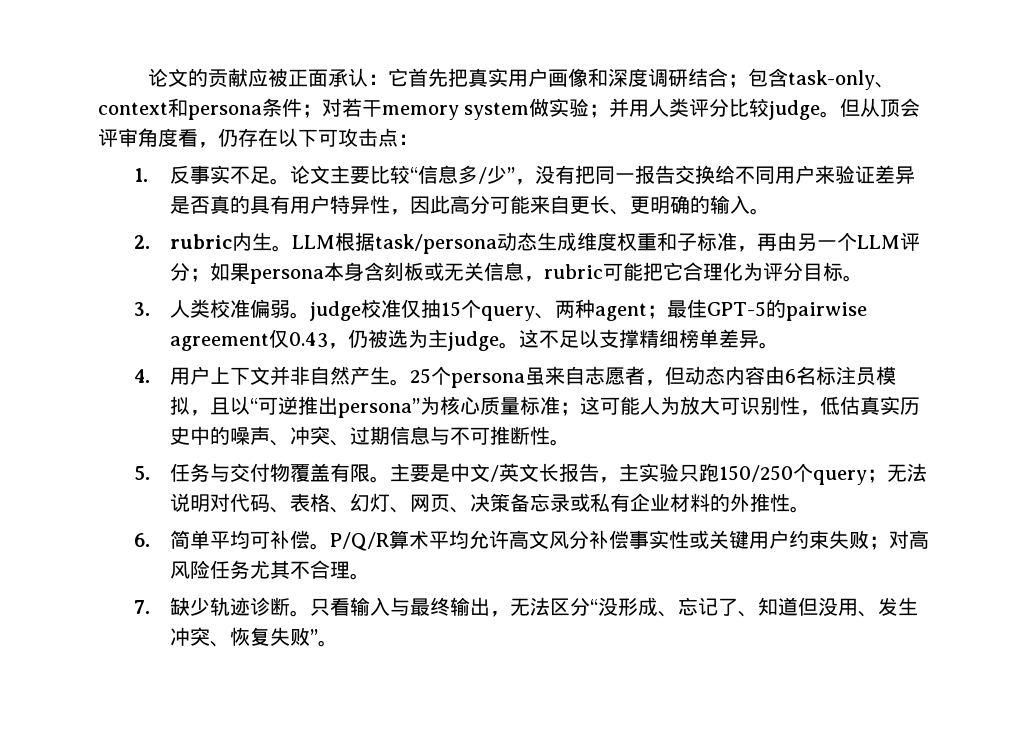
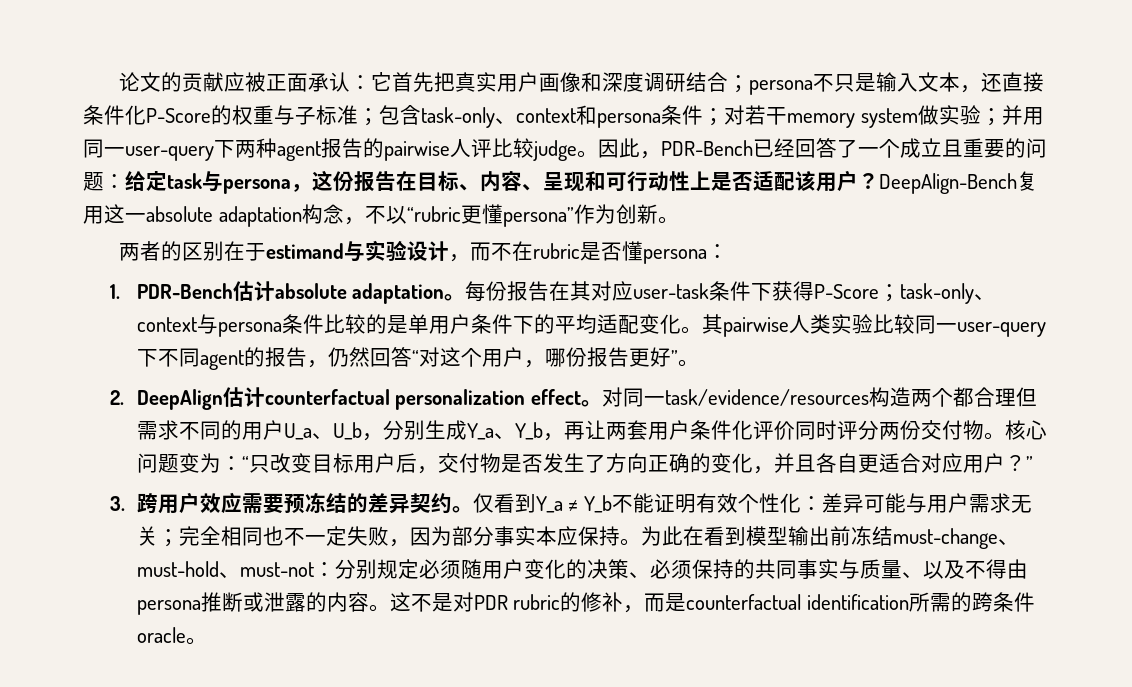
- 论文的贡献应被正面承认：它首先把真实用户画像和深度调研结合；包含task-only、context和persona条件；对若干memory system做实验；并用人类评分比较judge。但从顶会评审角度看，仍存在以下可攻击点：
- 1.反事实不足。论文主要比较“信息多/少”，没有把同一报告交换给不同用户来验证差异是否真的具有用户特异性，因此高分可能来自更长、更明确的输入。
- 2. rubric内生。LLM根据task/persona动态生成维度权重和子标准，再由另一个LLM评分；如果persona本身含刻板或无关信息，rubric可能把它合理化为评分目标。
- 3.人类校准偏弱。judge校准仅抽15个query、两种agent；最佳GPT-5的pairwise agreement仅0.43，仍被选为主judge。这不足以支撑精细榜单差异。
- 4.用户上下文并非自然产生。25个persona虽来自志愿者，但动态内容由6名标注员模拟，且以“可逆推出persona”为核心质量标准；这可能人为放大可识别性，低估真实历史中的噪声、冲突、过期信息与不可推断性。
- 5.任务与交付物覆盖有限。主要是中文/英文长报告，主实验只跑150/250个query；无法说明对代码、表格、幻灯、网页、决策备忘录或私有企业材料的外推性。
- 6.简单平均可补偿。P/Q/R算术平均允许高文风分补偿事实性或关键用户约束失败；对高风险任务尤其不合理。
- 7.缺少轨迹诊断。只看输入与最终输出，无法区分“没形成、忘记了、知道但没用、发生冲突、恢复失败”。
+ 论文的贡献应被正面承认：它首先把真实用户画像和深度调研结合；persona不只是输入文本，还直接条件化P-Score的权重与子标准；包含task-only、context和persona条件；对若干memory system做实验；并用同一user-query下两种agent报告的pairwise人评比较judge。因此，PDR-Bench已经回答了一个成立且重要的问题：给定task与persona，这份报告在目标、内容、呈现和可行动性上是否适配该用户？DeepAlign-Bench复用这一absolute adaptation构念，不以“rubric更懂persona”作为创新。
+ 两者的区别在于estimand与实验设计，而不在rubric是否懂persona：
+ 1. PDR-Bench估计absolute adaptation。每份报告在其对应user-task条件下获得P-Score；task-only、context与persona条件比较的是单用户条件下的平均适配变化。其pairwise人类实验比较同一user-query下不同agent的报告，仍然回答“对这个用户，哪份报告更好”。
+ 2. DeepAlign估计counterfactual personalization effect。对同一task/evidence/resources构造两个都合理但需求不同的用户U_a、U_b，分别生成Y_a、Y_b，再让两套用户条件化评价同时评分两份交付物。核心问题变为：“只改变目标用户后，交付物是否发生了方向正确的变化，并且各自更适合对应用户？”
+ 3.跨用户效应需要预冻结的差异契约。仅看到Y_a ≠ Y_b不能证明有效个性化：差异可能与用户需求无关；完全相同也不一定失败，因为部分事实本应保持。为此在看到模型输出前冻结must-change、must-hold、must-not：分别规定必须随用户变化的决策、必须保持的共同事实与质量、以及不得由persona推断或泄露的内容。这不是对PDR rubric的修补，而是counterfactual identification所需的跨条件oracle。

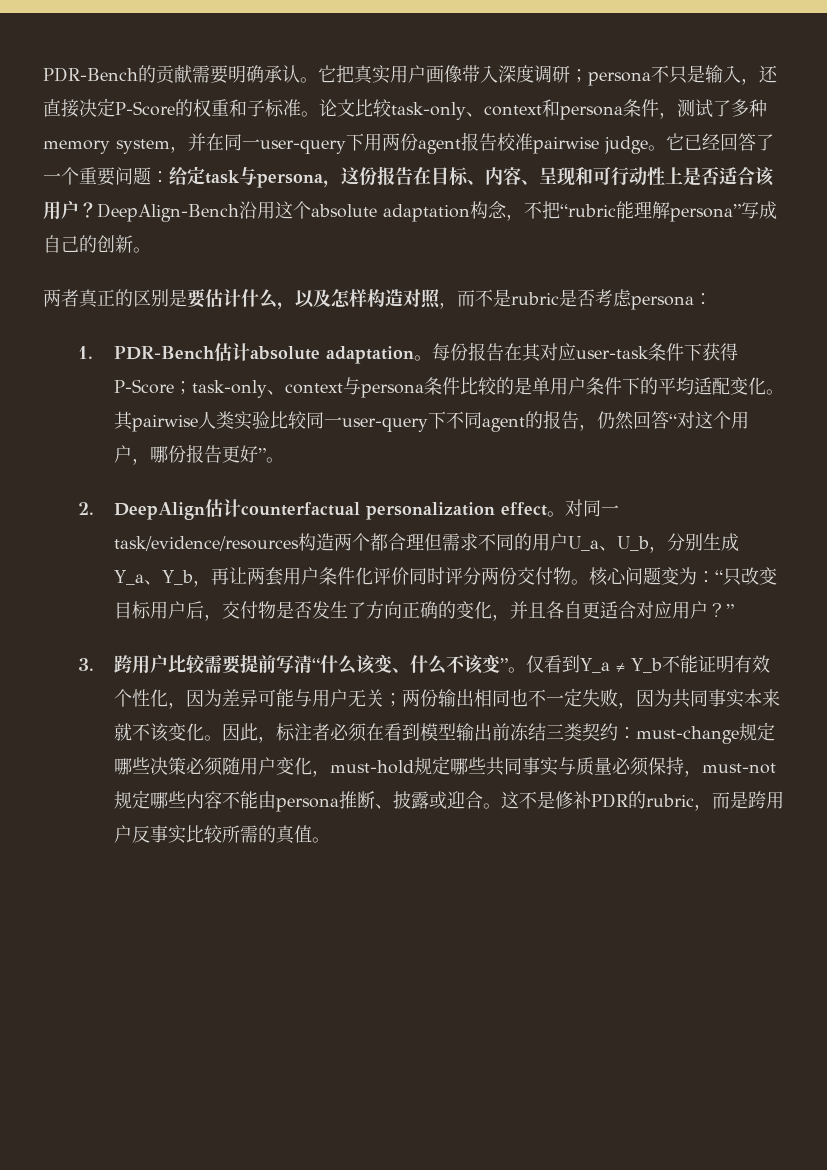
- 论文的贡献应被正面承认：它首先把真实用户画像和深度调研结合；persona不只是输入文本，还直接条件化P-Score的权重与子标准；包含task-only、context和persona条件；对若干memory system做实验；并用同一user-query下两种agent报告的pairwise人评比较judge。因此，PDR-Bench已经回答了一个成立且重要的问题：给定task与persona，这份报告在目标、内容、呈现和可行动性上是否适配该用户？
+ PDR-Bench的贡献需要明确承认。它把真实用户画像带入深度调研；persona不只是输入，还直接决定P-Score的权重和子标准。论文比较task-only、context和persona条件，测试了多种memory system，并在同一user-query下用两份agent报告校准pairwise judge。它已经回答了一个重要问题：给定task与persona，这份报告在目标、内容、呈现和可行动性上是否适合该用户？
- DeepAlign-Bench复用这一absolute adaptation构念，不以“rubric更懂persona”作为创新。
- 两者的区别在于estimand与实验设计，而不在rubric是否懂persona：
+ DeepAlign-Bench沿用这个absolute adaptation构念，不把“rubric能理解persona”写成自己的创新。
+ 两者真正的区别是要估计什么，以及怎样构造对照，而不是rubric是否考虑persona：
- 3.跨用户效应需要预冻结的差异契约。
+ 3.跨用户比较需要提前写清“什么该变、什么不该变”。
- 仅看到Y_a ≠ Y_b不能证明有效个性化：差异可能与用户需求无关；完全相同也不一定失败，因为部分事实本应保持。为此在看到模型输出前冻结must-change、must-hold、must-not：分别规定必须随用户变化的决策、必须保持的共同事实与质量、以及不得由persona推断或泄露的内容。这不是对PDR rubric的修补，而是counterfactual identification所需的跨条件oracle。
+ 仅看到Y_a ≠ Y_b不能证明有效个性化，因为差异可能与用户无关；两份输出相同也不一定失败，因为共同事实本来就不该变化。因此，标注者必须在看到模型输出前冻结三类契约：must-change规定哪些决策必须随用户变化，must-hold规定哪些共同事实与质量必须保持，must-not规定哪些内容不能由persona推断、披露或迎合。这不是修补PDR的rubric，而是跨用户反事实比较所需的真值。

